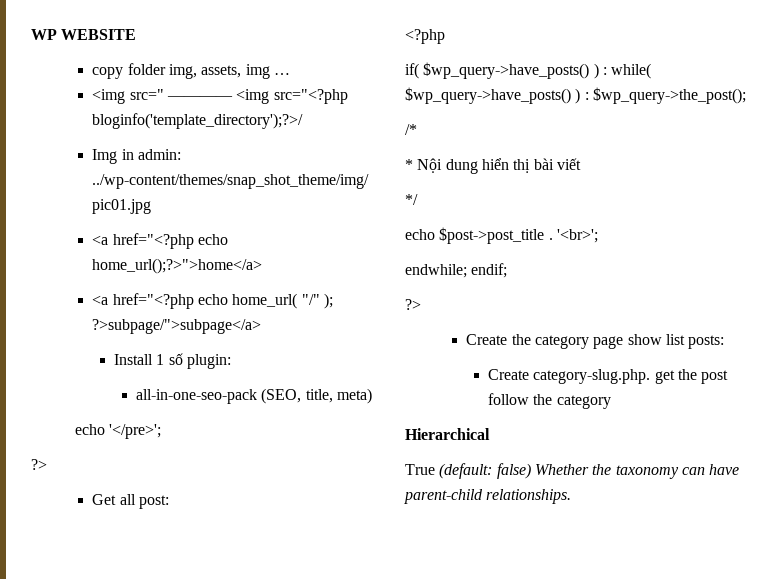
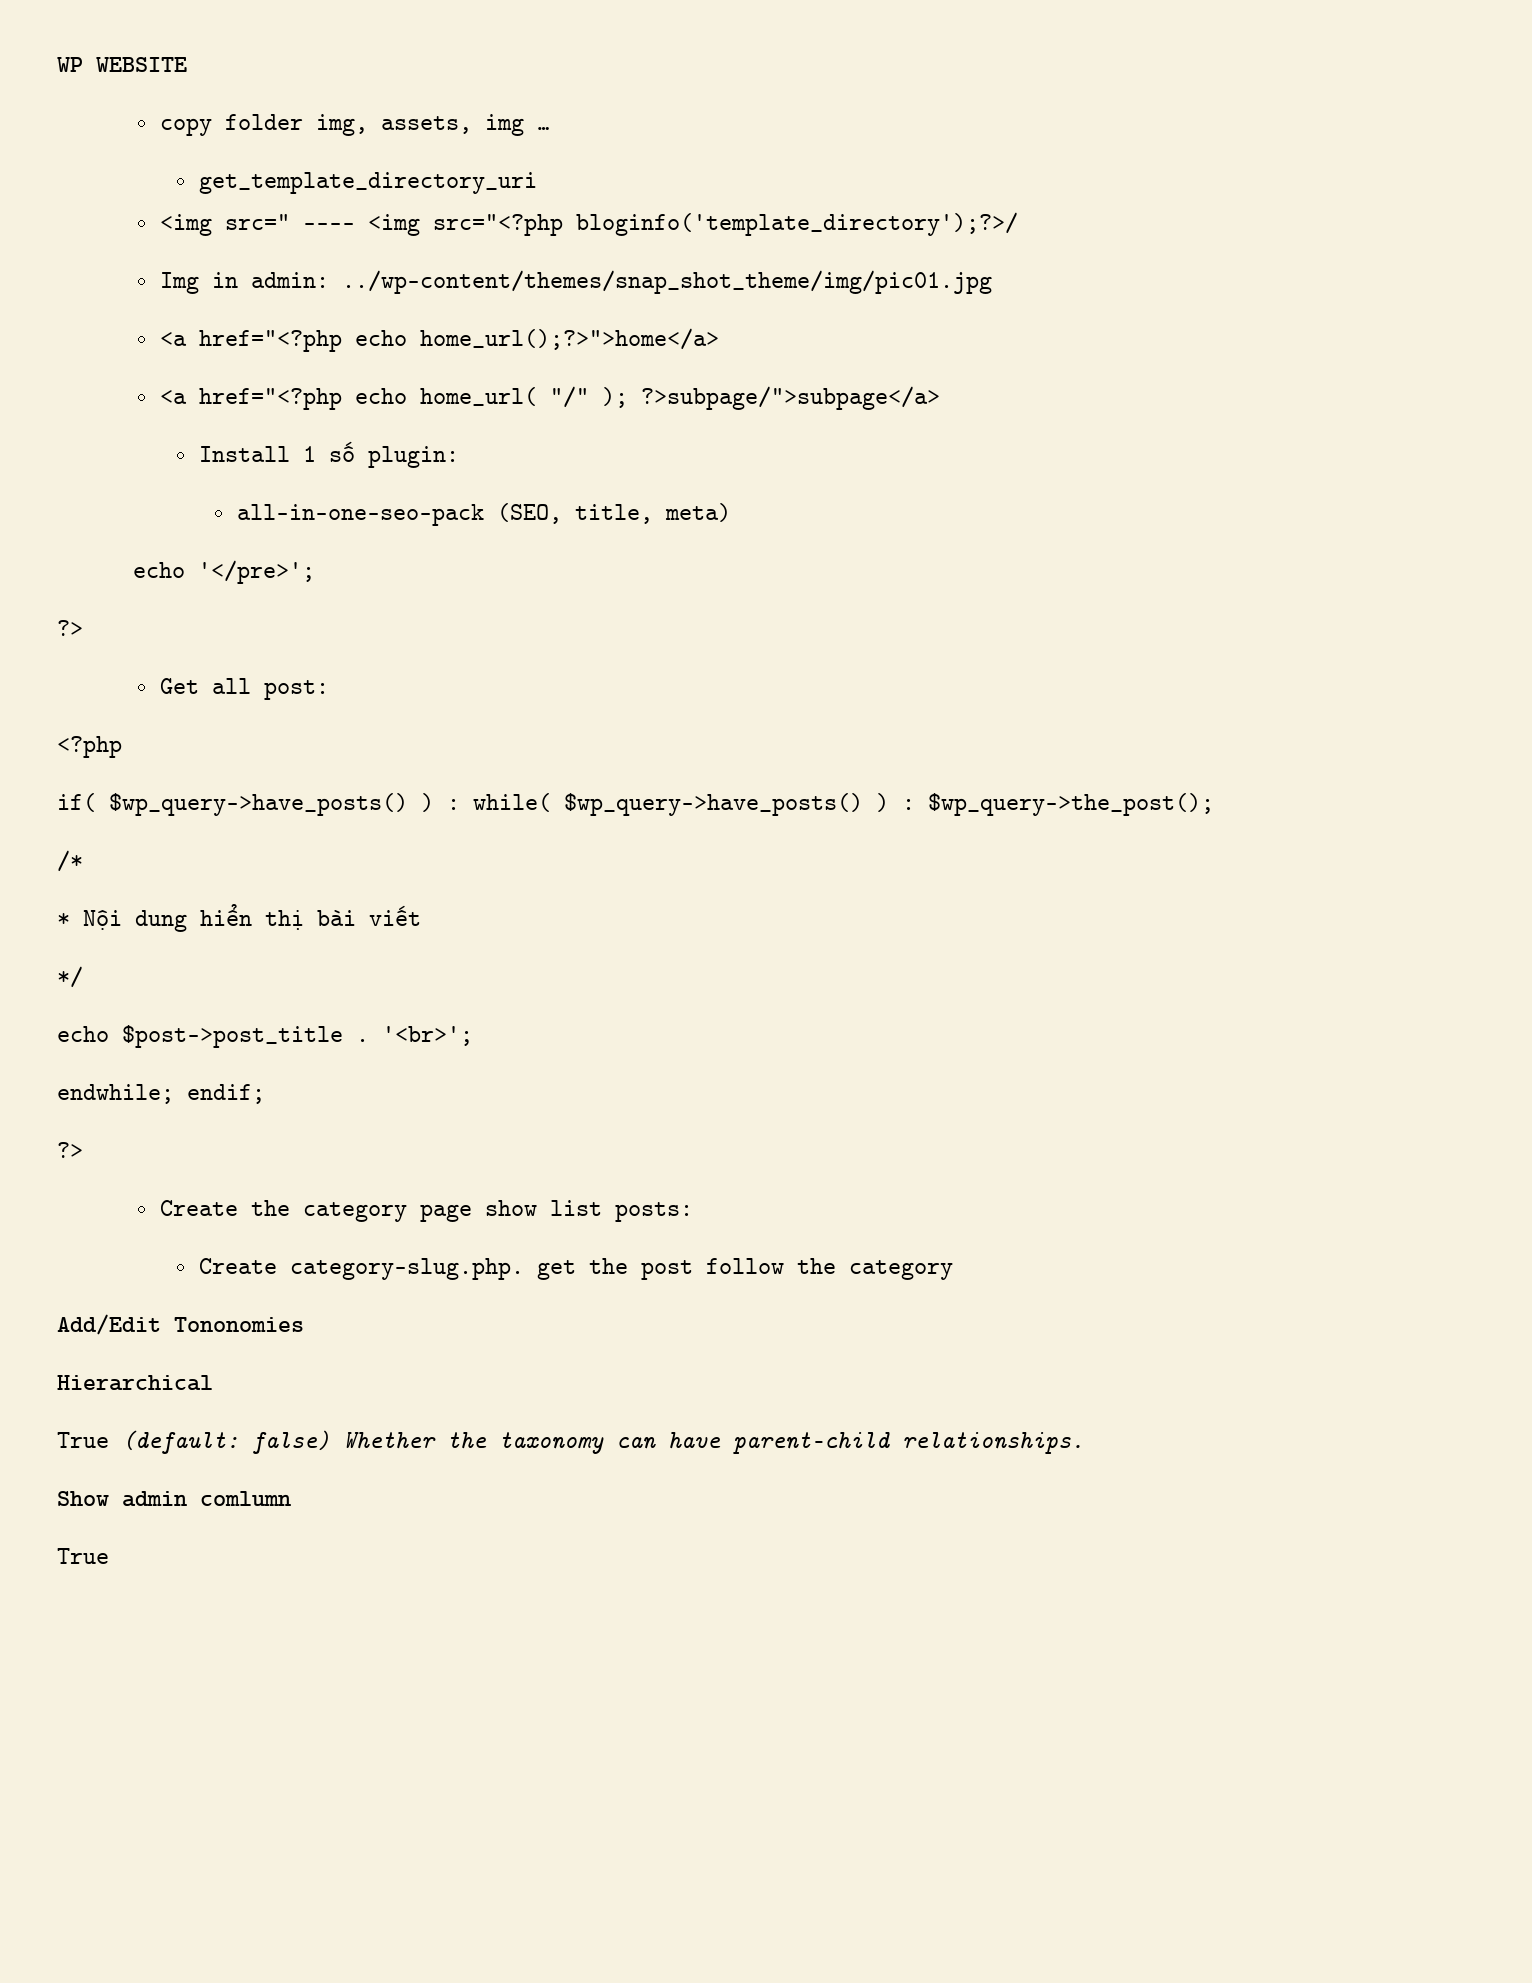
+ get_template_directory_uri
+ Add/Edit Tononomies
+ Show admin comlumn
+ True

